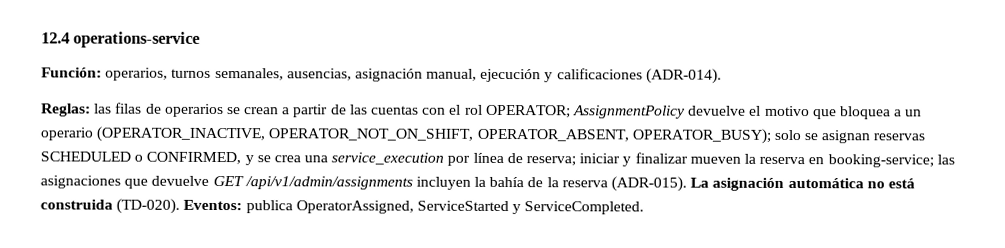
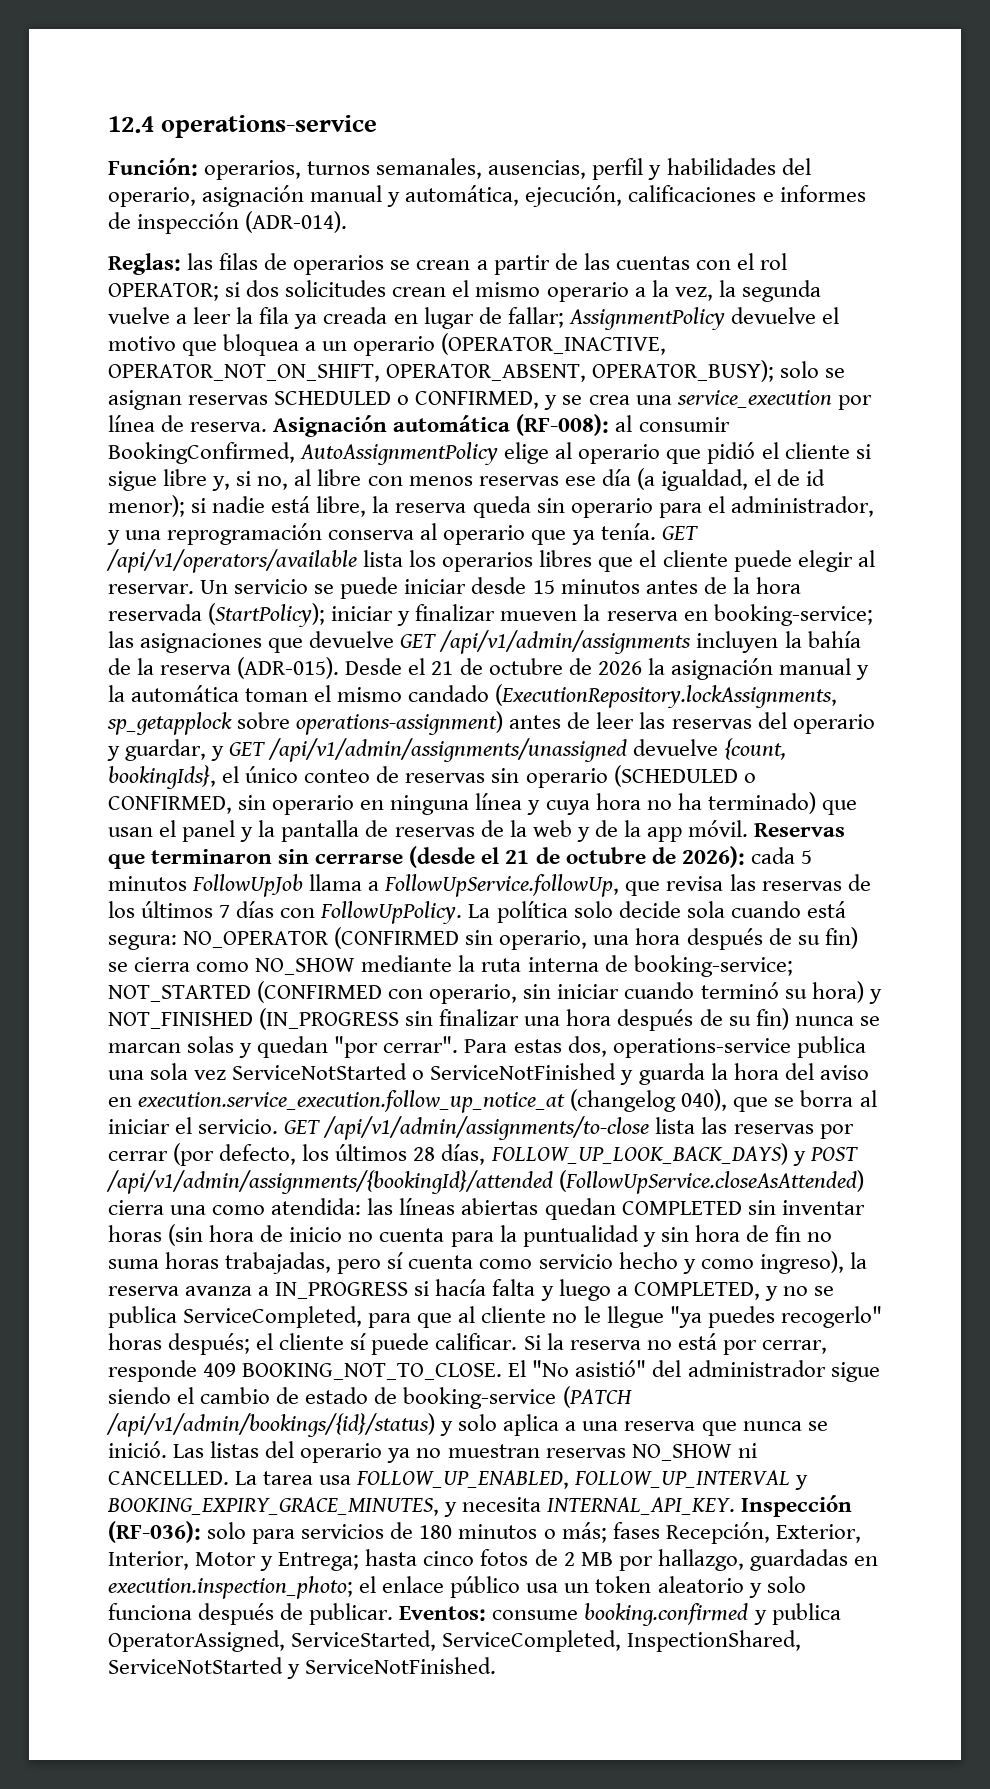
- Función: operarios, turnos semanales, ausencias, asignación manual, ejecución y calificaciones (ADR-014).
+ Función: operarios, turnos semanales, ausencias, perfil y habilidades del operario, asignación manual y automática, ejecución, calificaciones e informes de inspección (ADR-014).
+ si dos solicitudes crean el mismo operario a la vez, la segunda vuelve a leer la fila ya creada en lugar de fallar;
- solo se asignan reservas SCHEDULED o CONFIRMED, y se crea una service_execution por línea de reserva;
+ solo se asignan reservas SCHEDULED o CONFIRMED, y se crea una service_execution por línea de reserva. Asignación automática (RF-008): al consumir BookingConfirmed, AutoAssignmentPolicy elige al operario que pidió el cliente si sigue libre y, si no, al libre con menos reservas ese día (a igualdad, el de id menor); si nadie está libre, la reserva queda sin operario para el administrador, y una reprogramación conserva al operario que ya tenía. GET /api/v1/operators/available lista los operarios libres que el cliente puede elegir al reservar. Un servicio se puede iniciar desde 15 minutos antes de la hora reservada (StartPolicy);
- La asignación automática no está construida (TD-020). Eventos: publica OperatorAssigned, ServiceStarted y ServiceCompleted.
+ Desde el 21 de octubre de 2026 la asignación manual y la automática toman el mismo candado (ExecutionRepository.lockAssignments, sp_getapplock sobre operations-assignment) antes de leer las reservas del operario y guardar, y GET /api/v1/admin/assignments/unassigned devuelve {count, bookingIds}, el único conteo de reservas sin operario (SCHEDULED o CONFIRMED, sin operario en ninguna línea y cuya hora no ha terminado) que usan el panel y la pantalla de reservas de la web y de la app móvil. Reservas que terminaron sin cerrarse (desde el 21 de octubre de 2026): cada 5 minutos FollowUpJob llama a FollowUpService.followUp, que revisa las reservas de los últimos 7 días con FollowUpPolicy. La política solo decide sola cuando está segura: NO_OPERATOR (CONFIRMED sin operario, una hora después de su fin) se cierra como NO_SHOW mediante la ruta interna de booking-service; NOT_STARTED (CONFIRMED con operario, sin iniciar cuando terminó su hora) y NOT_FINISHED (IN_PROGRESS sin finalizar una hora después de su fin) nunca se marcan solas y quedan "por cerrar". Para estas dos, operations-service publica una sola vez ServiceNotStarted o ServiceNotFinished y guarda la hora del aviso en execution.service_execution.follow_up_notice_at (changelog 040), que se borra al iniciar el servicio. GET /api/v1/admin/assignments/to-close lista las reservas por cerrar (por defecto, los últimos 28 días, FOLLOW_UP_LOOK_BACK_DAYS) y POST /api/v1/admin/assignments/{bookingId}/attended (FollowUpService.closeAsAttended) cierra una como atendida: las líneas abiertas quedan COMPLETED sin inventar horas (sin hora de inicio no cuenta para la puntualidad y sin hora de fin no suma horas trabajadas, pero sí cuenta como servicio hecho y como ingreso), la reserva avanza a IN_PROGRESS si hacía falta y luego a COMPLETED, y no se publica ServiceCompleted, para que al cliente no le llegue "ya puedes recogerlo" horas después; el cliente sí puede calificar. Si la reserva no está por cerrar, responde 409 BOOKING_NOT_TO_CLOSE. El "No asistió" del administrador sigue siendo el cambio de estado de booking-service (PATCH /api/v1/admin/bookings/{id}/status) y solo aplica a una reserva que nunca se inició. Las listas del operario ya no muestran reservas NO_SHOW ni CANCELLED. La tarea usa FOLLOW_UP_ENABLED, FOLLOW_UP_INTERVAL y BOOKING_EXPIRY_GRACE_MINUTES, y necesita INTERNAL_API_KEY. Inspección (RF-036): solo para servicios de 180 minutos o más; fases Recepción, Exterior, Interior, Motor y Entrega; hasta cinco fotos de 2 MB por hallazgo, guardadas en execution.inspection_photo; el enlace público usa un token aleatorio y solo funciona después de publicar. Eventos: consume booking.confirmed y publica OperatorAssigned, ServiceStarted, ServiceCompleted, InspectionShared, ServiceNotStarted y ServiceNotFinished.

